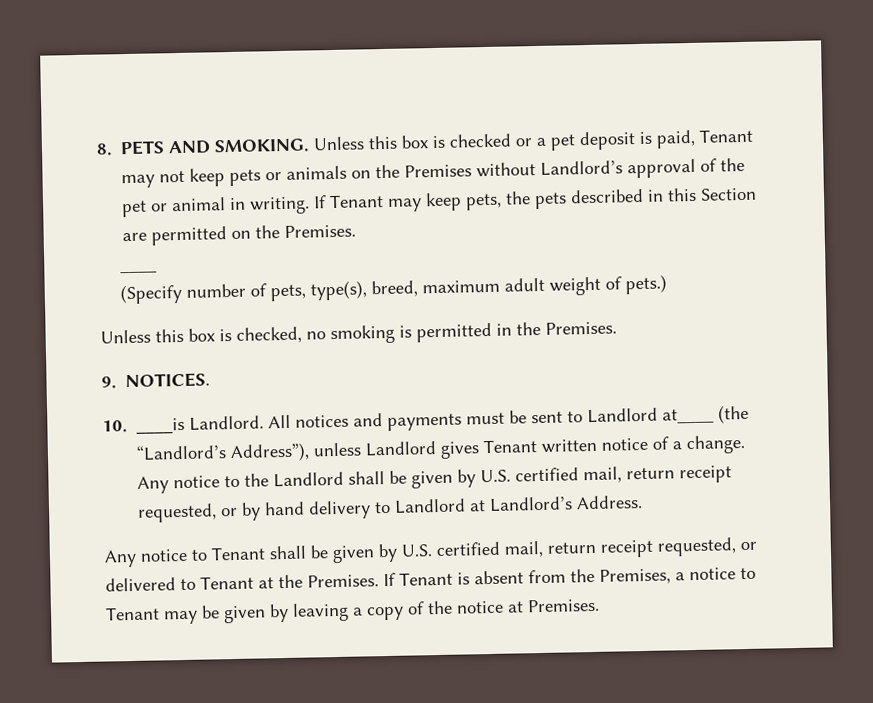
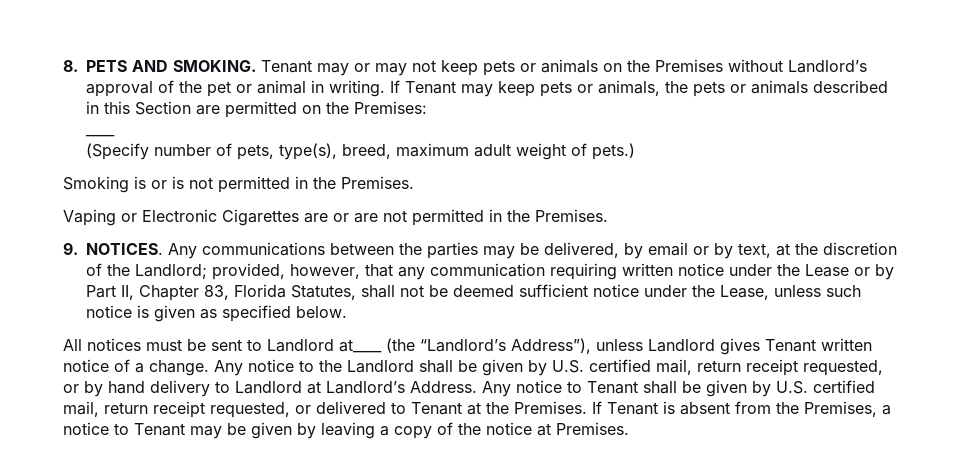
- Unless this box is checked or a pet deposit is paid, Tenant may not keep pets or animals on the Premises without Landlord’s approval of the pet or animal in writing.
+ Tenant may or may not keep pets or animals on the Premises without Landlord’s approval of the pet or animal in writing.
- If Tenant may keep pets, the pets described in this Section are permitted on the Premises.
+ If Tenant may keep pets or animals, the pets or animals described in this Section are permitted on the Premises:
- Unless this box is checked, no smoking is permitted in the Premises.
+ Smoking is or is not permitted in the Premises.
+ Vaping or Electronic Cigarettes are or are not permitted in the Premises.
- 9. NOTICES.
- 10. ____is Landlord. All notices and payments must be sent to Landlord at____ (the “Landlord’s Address”), unless Landlord gives Tenant written notice of a change.
+ 9. NOTICES. Any communications between the parties may be delivered, by email or by text, at the discretion of the Landlord; provided, however, that any communication requiring written notice under the Lease or by Part II, Chapter 83, Florida Statutes, shall not be deemed sufficient notice under the Lease, unless such notice is given as specified below.
+ All notices must be sent to Landlord at____ (the “Landlord’s Address”), unless Landlord gives Tenant written notice of a change.
- Any notice to the Landlord shall be given by U.S. certified mail, return receipt requested, or by hand delivery to Landlord at Landlord’s Address.
- Any notice to Tenant shall be given by U.S. certified mail, return receipt requested, or delivered to Tenant at the Premises.
+ Any notice to the Landlord shall be given by U.S. certified mail, return receipt requested, or by hand delivery to Landlord at Landlord’s Address. Any notice to Tenant shall be given by U.S. certified mail, return receipt requested, or delivered to Tenant at the Premises.

